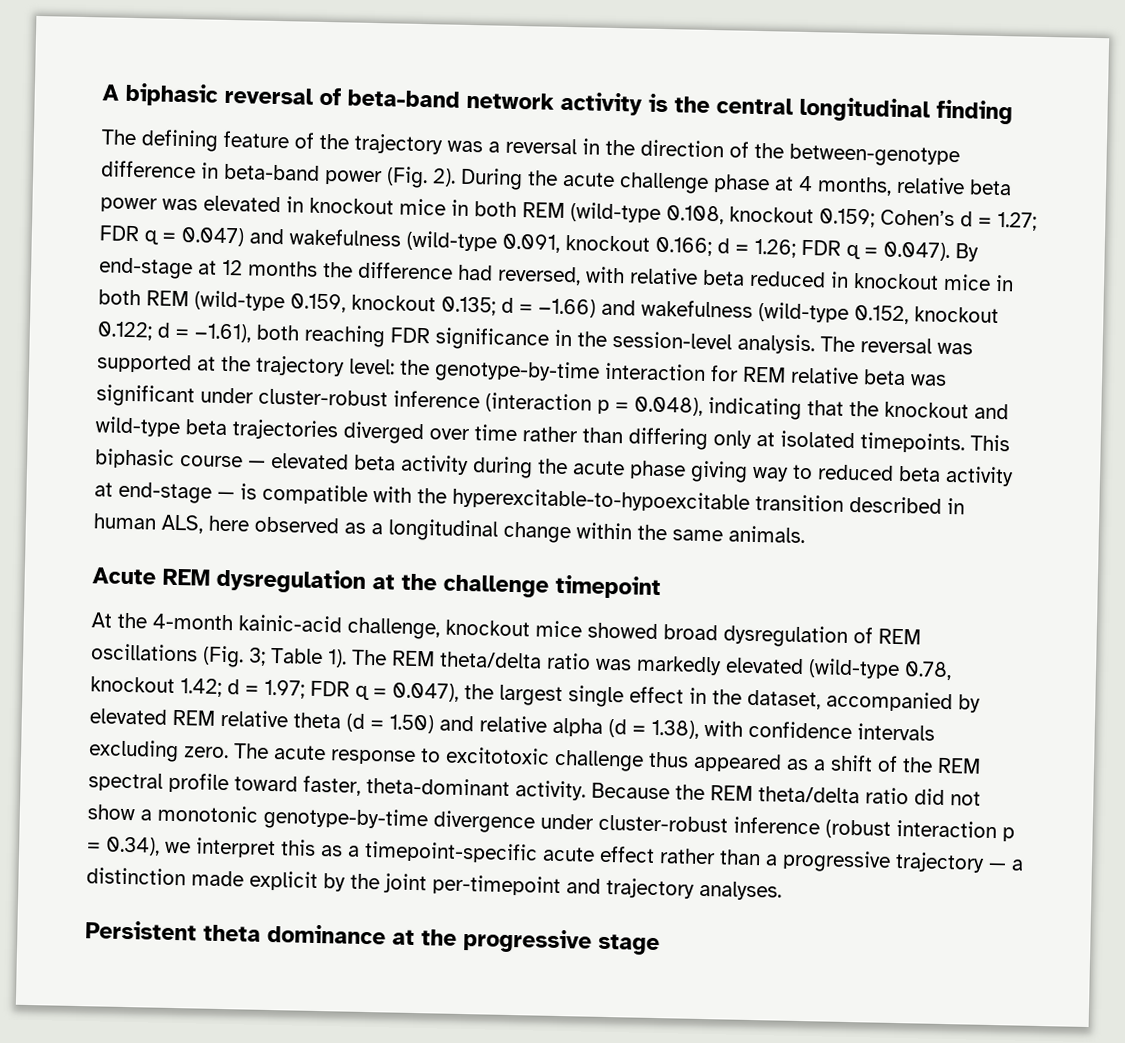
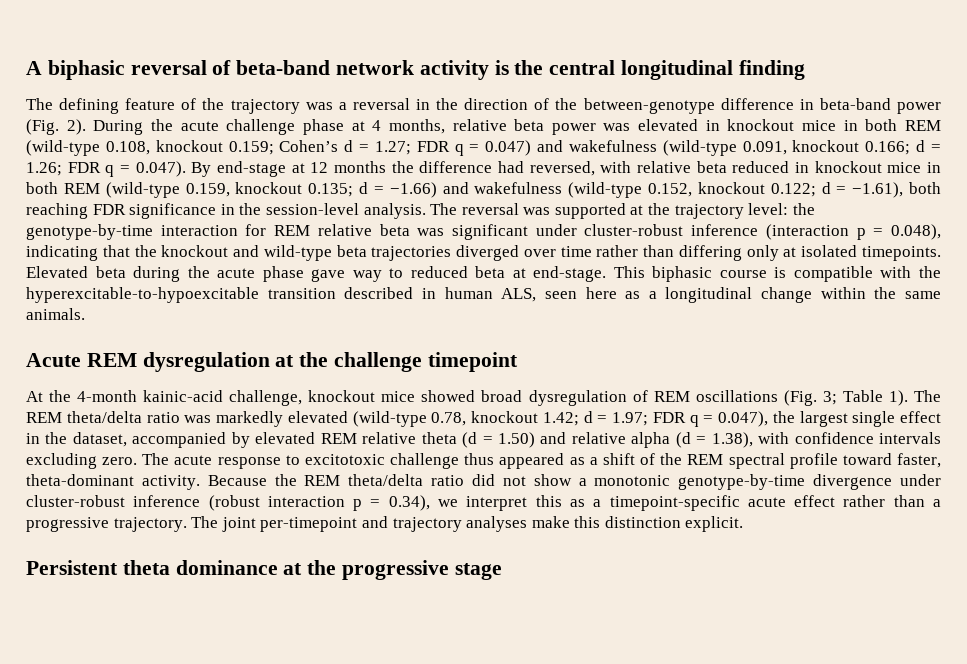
- This biphasic course — elevated beta activity during the acute phase giving way to reduced beta activity at end-stage — is compatible with the hyperexcitable-to-hypoexcitable transition described in human ALS, here observed as a longitudinal change within the same animals.
+ Elevated beta during the acute phase gave way to reduced beta at end-stage. This biphasic course is compatible with the hyperexcitable-to-hypoexcitable transition described in human ALS, seen here as a longitudinal change within the same animals.
- Because the REM theta/delta ratio did not show a monotonic genotype-by-time divergence under cluster-robust inference (robust interaction p = 0.34), we interpret this as a timepoint-specific acute effect rather than a progressive trajectory — a distinction made explicit by the joint per-timepoint and trajectory analyses.
+ Because the REM theta/delta ratio did not show a monotonic genotype-by-time divergence under cluster-robust inference (robust interaction p = 0.34), we interpret this as a timepoint-specific acute effect rather than a progressive trajectory. The joint per-timepoint and trajectory analyses make this distinction explicit.

